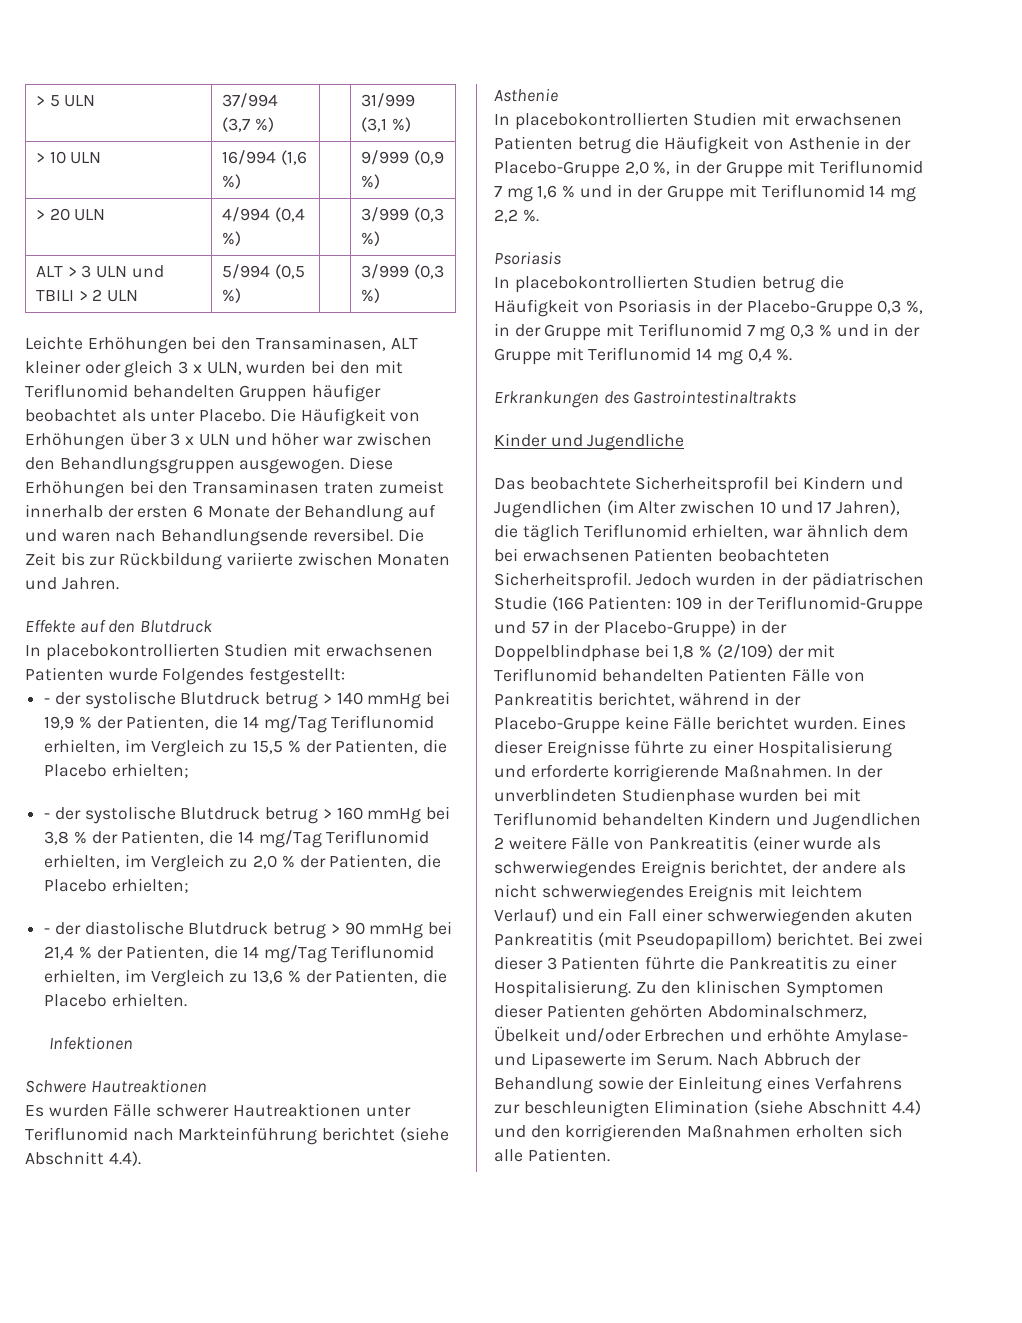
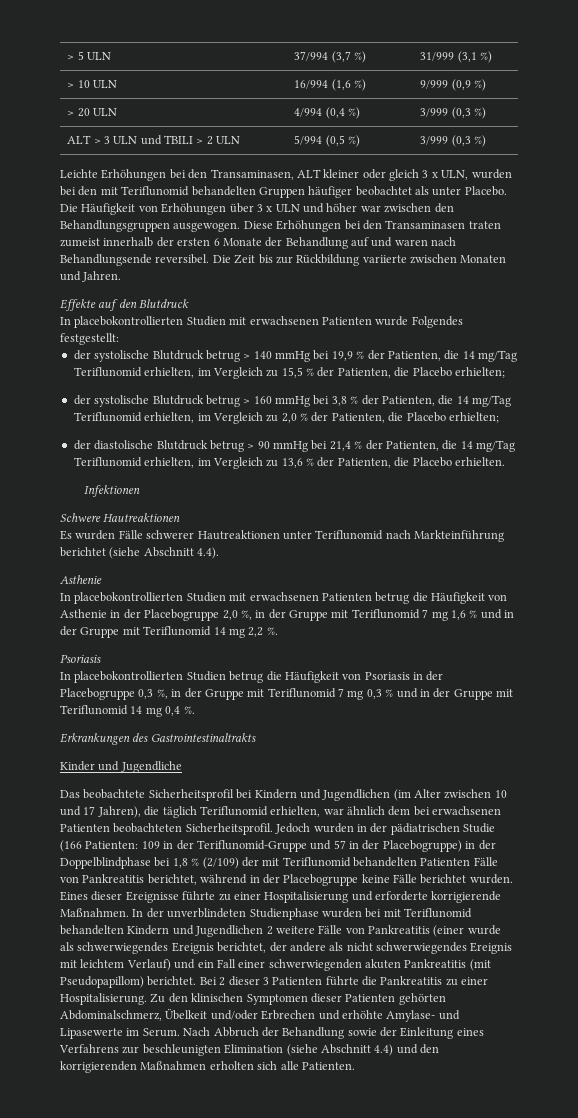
- - der systolische Blutdruck betrug > 140 mmHg bei 19,9 % der Patienten, die 14 mg/Tag Teriflunomid erhielten, im Vergleich zu 15,5 % der Patienten, die Placebo erhielten;
+ der systolische Blutdruck betrug > 140 mmHg bei 19,9 % der Patienten, die 14 mg/Tag Teriflunomid erhielten, im Vergleich zu 15,5 % der Patienten, die Placebo erhielten;
- - der systolische Blutdruck betrug > 160 mmHg bei 3,8 % der Patienten, die 14 mg/Tag Teriflunomid erhielten, im Vergleich zu 2,0 % der Patienten, die Placebo erhielten;
+ der systolische Blutdruck betrug > 160 mmHg bei 3,8 % der Patienten, die 14 mg/Tag Teriflunomid erhielten, im Vergleich zu 2,0 % der Patienten, die Placebo erhielten;
- - der diastolische Blutdruck betrug > 90 mmHg bei 21,4 % der Patienten, die 14 mg/Tag Teriflunomid erhielten, im Vergleich zu 13,6 % der Patienten, die Placebo erhielten.
+ der diastolische Blutdruck betrug > 90 mmHg bei 21,4 % der Patienten, die 14 mg/Tag Teriflunomid erhielten, im Vergleich zu 13,6 % der Patienten, die Placebo erhielten.
- In placebokontrollierten Studien mit erwachsenen Patienten betrug die Häufigkeit von Asthenie in der Placebo-Gruppe 2,0 %, in der Gruppe mit Teriflunomid 7 mg 1,6 % und in der Gruppe mit Teriflunomid 14 mg 2,2 %.
+ In placebokontrollierten Studien mit erwachsenen Patienten betrug die Häufigkeit von Asthenie in der Placebogruppe 2,0 %, in der Gruppe mit Teriflunomid 7 mg 1,6 % und in der Gruppe mit Teriflunomid 14 mg 2,2 %.
- In placebokontrollierten Studien betrug die Häufigkeit von Psoriasis in der Placebo-Gruppe 0,3 %, in der Gruppe mit Teriflunomid 7 mg 0,3 % und in der Gruppe mit Teriflunomid 14 mg 0,4 %.
+ In placebokontrollierten Studien betrug die Häufigkeit von Psoriasis in der Placebogruppe 0,3 %, in der Gruppe mit Teriflunomid 7 mg 0,3 % und in der Gruppe mit Teriflunomid 14 mg 0,4 %.
- Jedoch wurden in der pädiatrischen Studie (166 Patienten: 109 in der Teriflunomid-Gruppe und 57 in der Placebo-Gruppe) in der Doppelblindphase bei 1,8 % (2/109) der mit Teriflunomid behandelten Patienten Fälle von Pankreatitis berichtet, während in der Placebo-Gruppe keine Fälle berichtet wurden.
+ Jedoch wurden in der pädiatrischen Studie (166 Patienten: 109 in der Teriflunomid-Gruppe und 57 in der Placebogruppe) in der Doppelblindphase bei 1,8 % (2/109) der mit Teriflunomid behandelten Patienten Fälle von Pankreatitis berichtet, während in der Placebogruppe keine Fälle berichtet wurden.
- Bei zwei dieser 3 Patienten führte die Pankreatitis zu einer Hospitalisierung.
+ Bei 2 dieser 3 Patienten führte die Pankreatitis zu einer Hospitalisierung.

